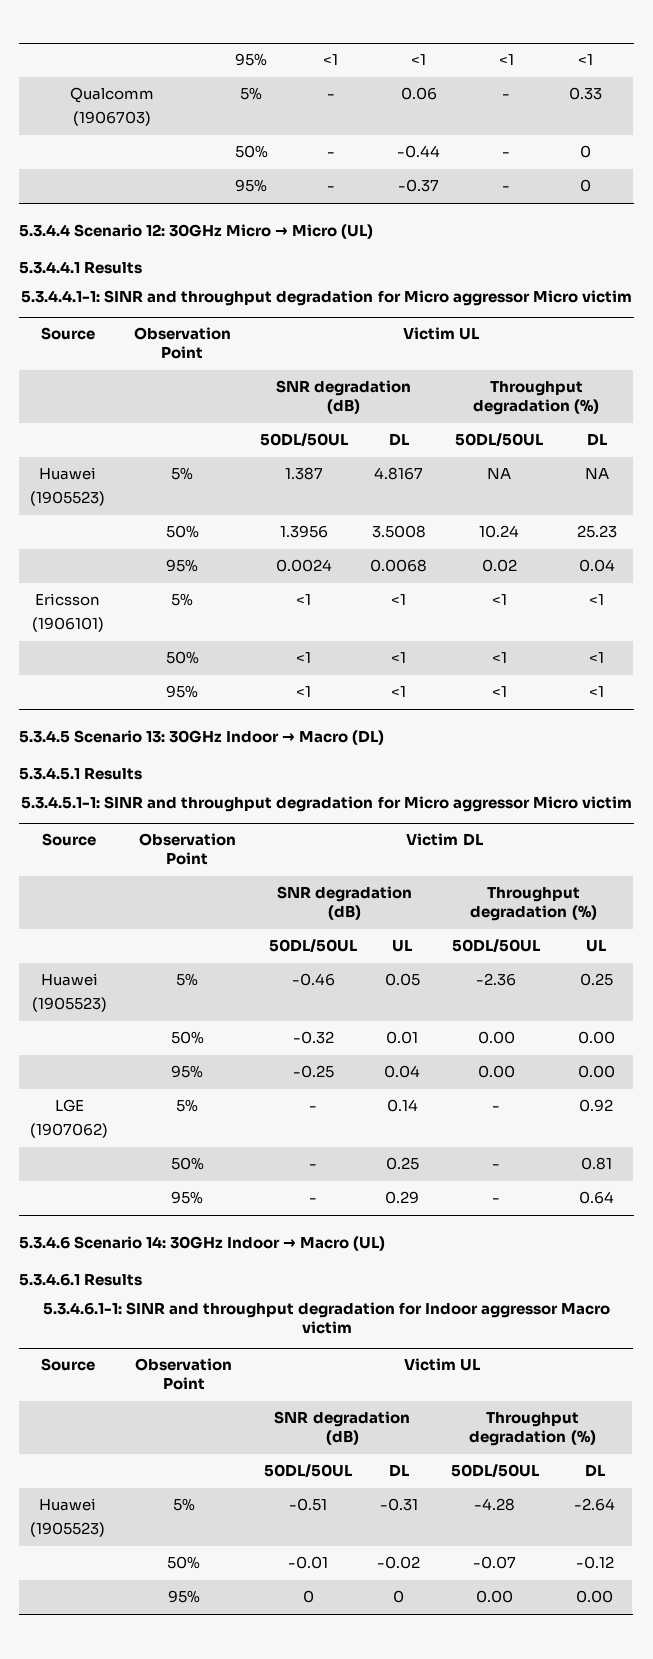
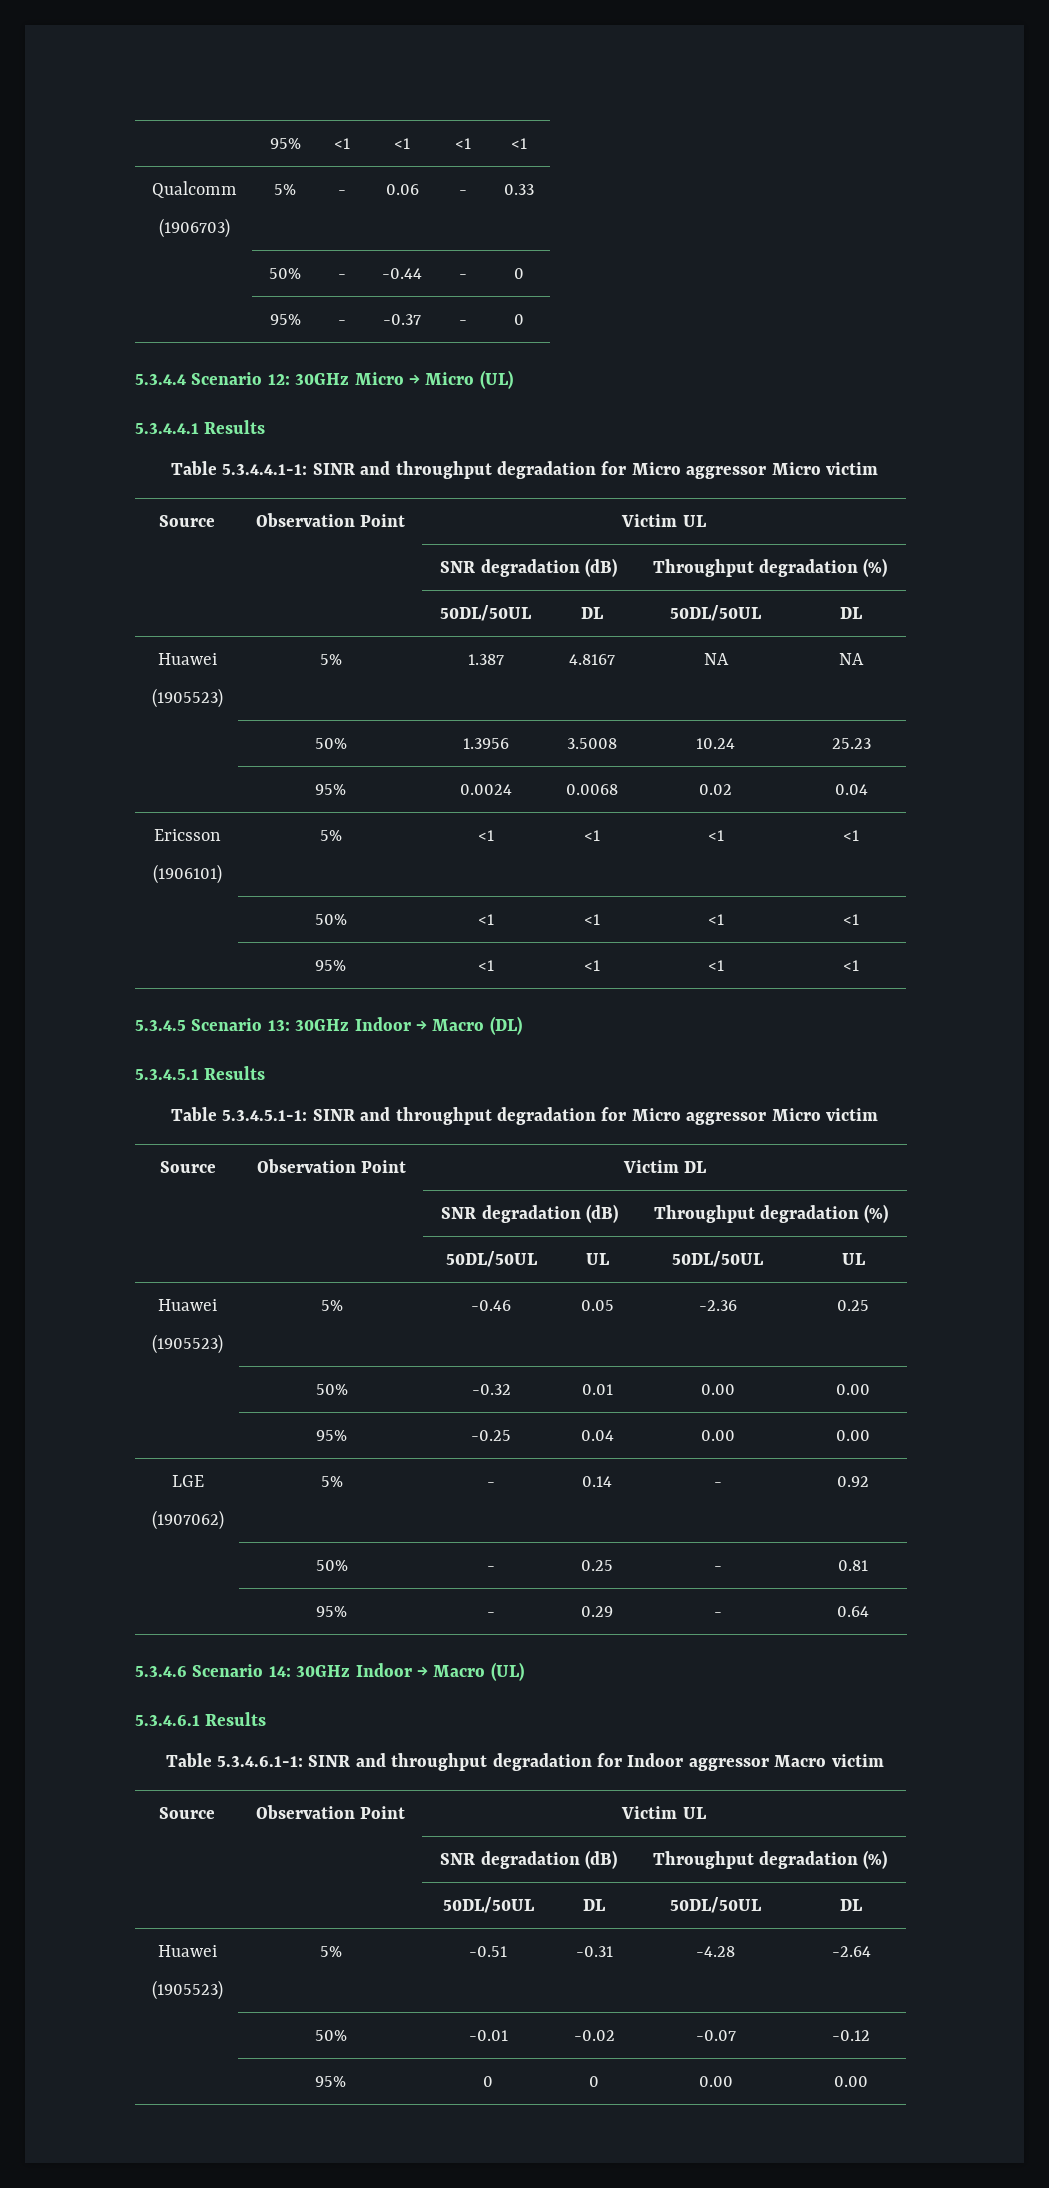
- 5.3.4.4.1-1: SINR and throughput degradation for Micro aggressor Micro victim
+ Table 5.3.4.4.1-1: SINR and throughput degradation for Micro aggressor Micro victim
- 5.3.4.5.1-1: SINR and throughput degradation for Micro aggressor Micro victim
+ Table 5.3.4.5.1-1: SINR and throughput degradation for Micro aggressor Micro victim
- 5.3.4.6.1-1: SINR and throughput degradation for Indoor aggressor Macro victim
+ Table 5.3.4.6.1-1: SINR and throughput degradation for Indoor aggressor Macro victim

